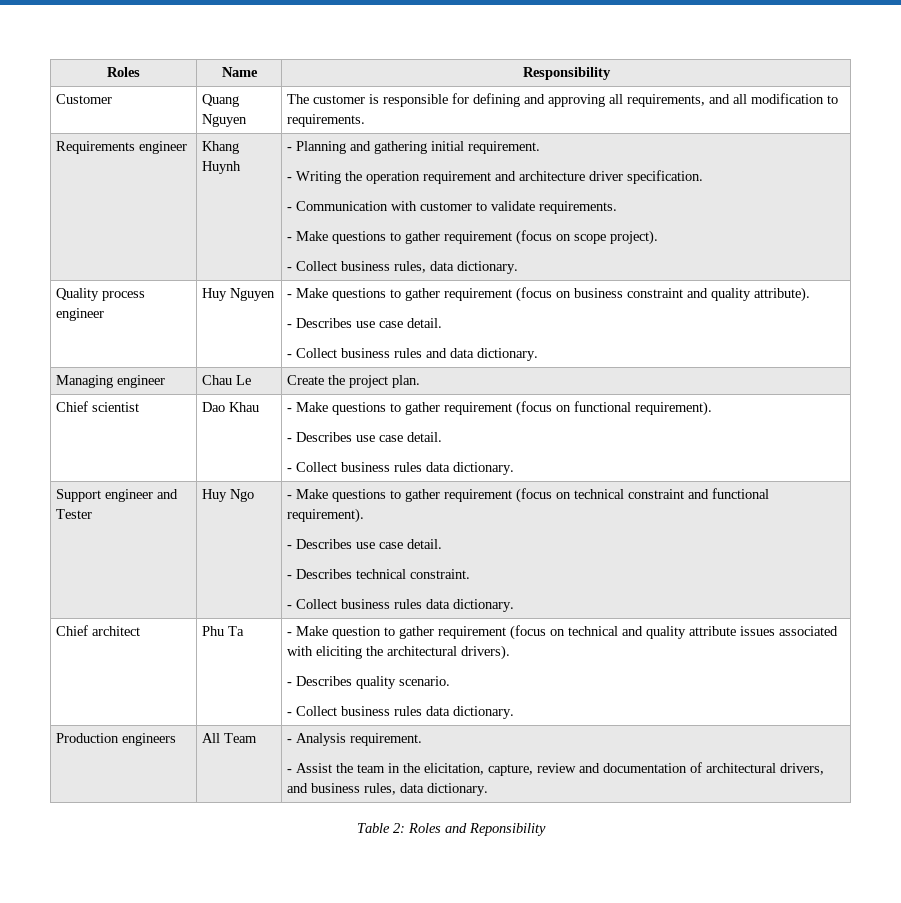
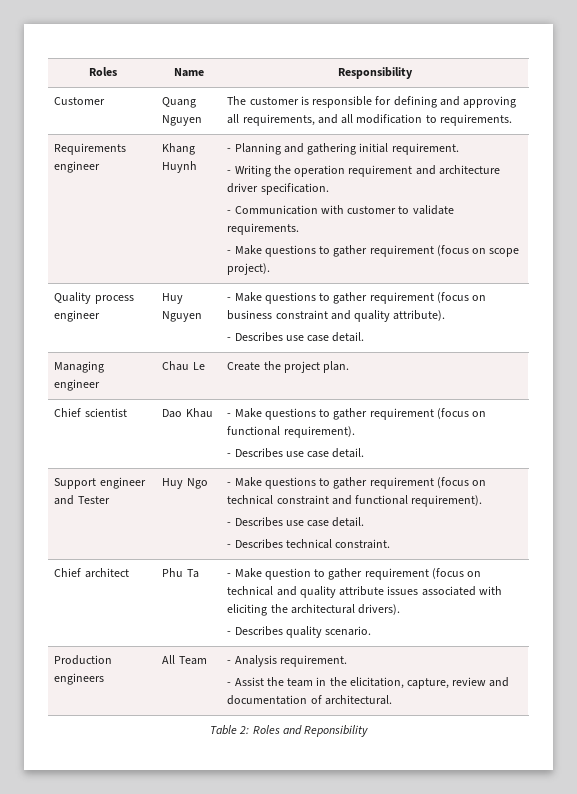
- - Collect business rules, data dictionary.
  Quality process engineer | Huy Nguyen | - Make questions to gather requirement (focus on business constraint and quality attribute).
  - Describes use case detail.
- - Collect business rules and data dictionary.
  Chief scientist | Dao Khau | - Make questions to gather requirement (focus on functional requirement).
  - Describes use case detail.
- - Collect business rules data dictionary.
  Support engineer and Tester | Huy Ngo | - Make questions to gather requirement (focus on technical constraint and functional requirement).
  - Describes use case detail.
  - Describes technical constraint.
- - Collect business rules data dictionary.
  Chief architect | Phu Ta | - Make question to gather requirement (focus on technical and quality attribute issues associated with eliciting the architectural drivers).
  - Describes quality scenario.
- - Collect business rules data dictionary.
  Production engineers | All Team | - Analysis requirement.
- - Assist the team in the elicitation, capture, review and documentation of architectural drivers, and business rules, data dictionary.
+ - Assist the team in the elicitation, capture, review and documentation of architectural.

